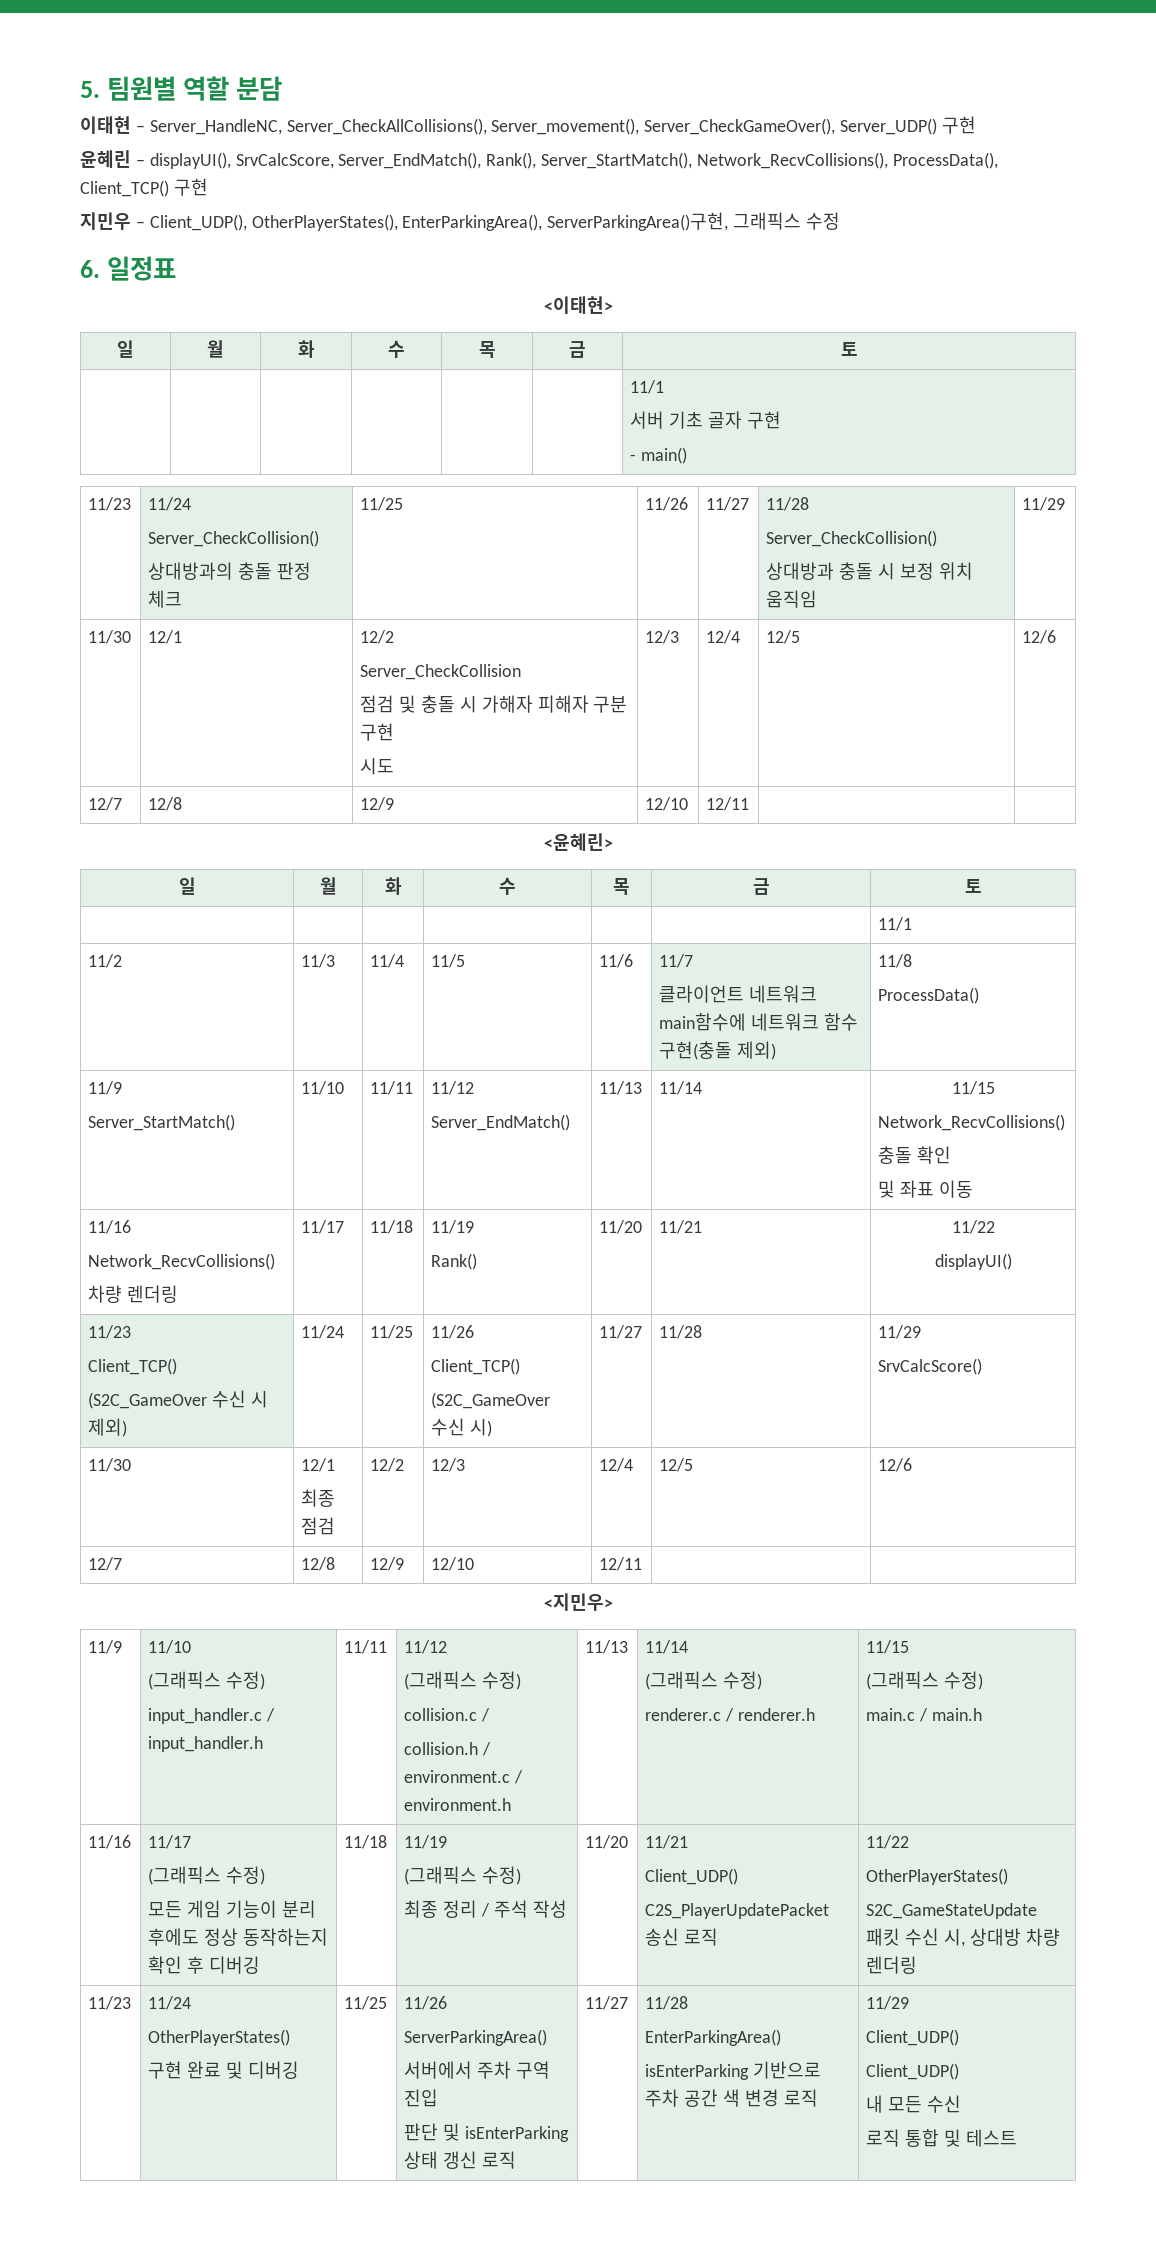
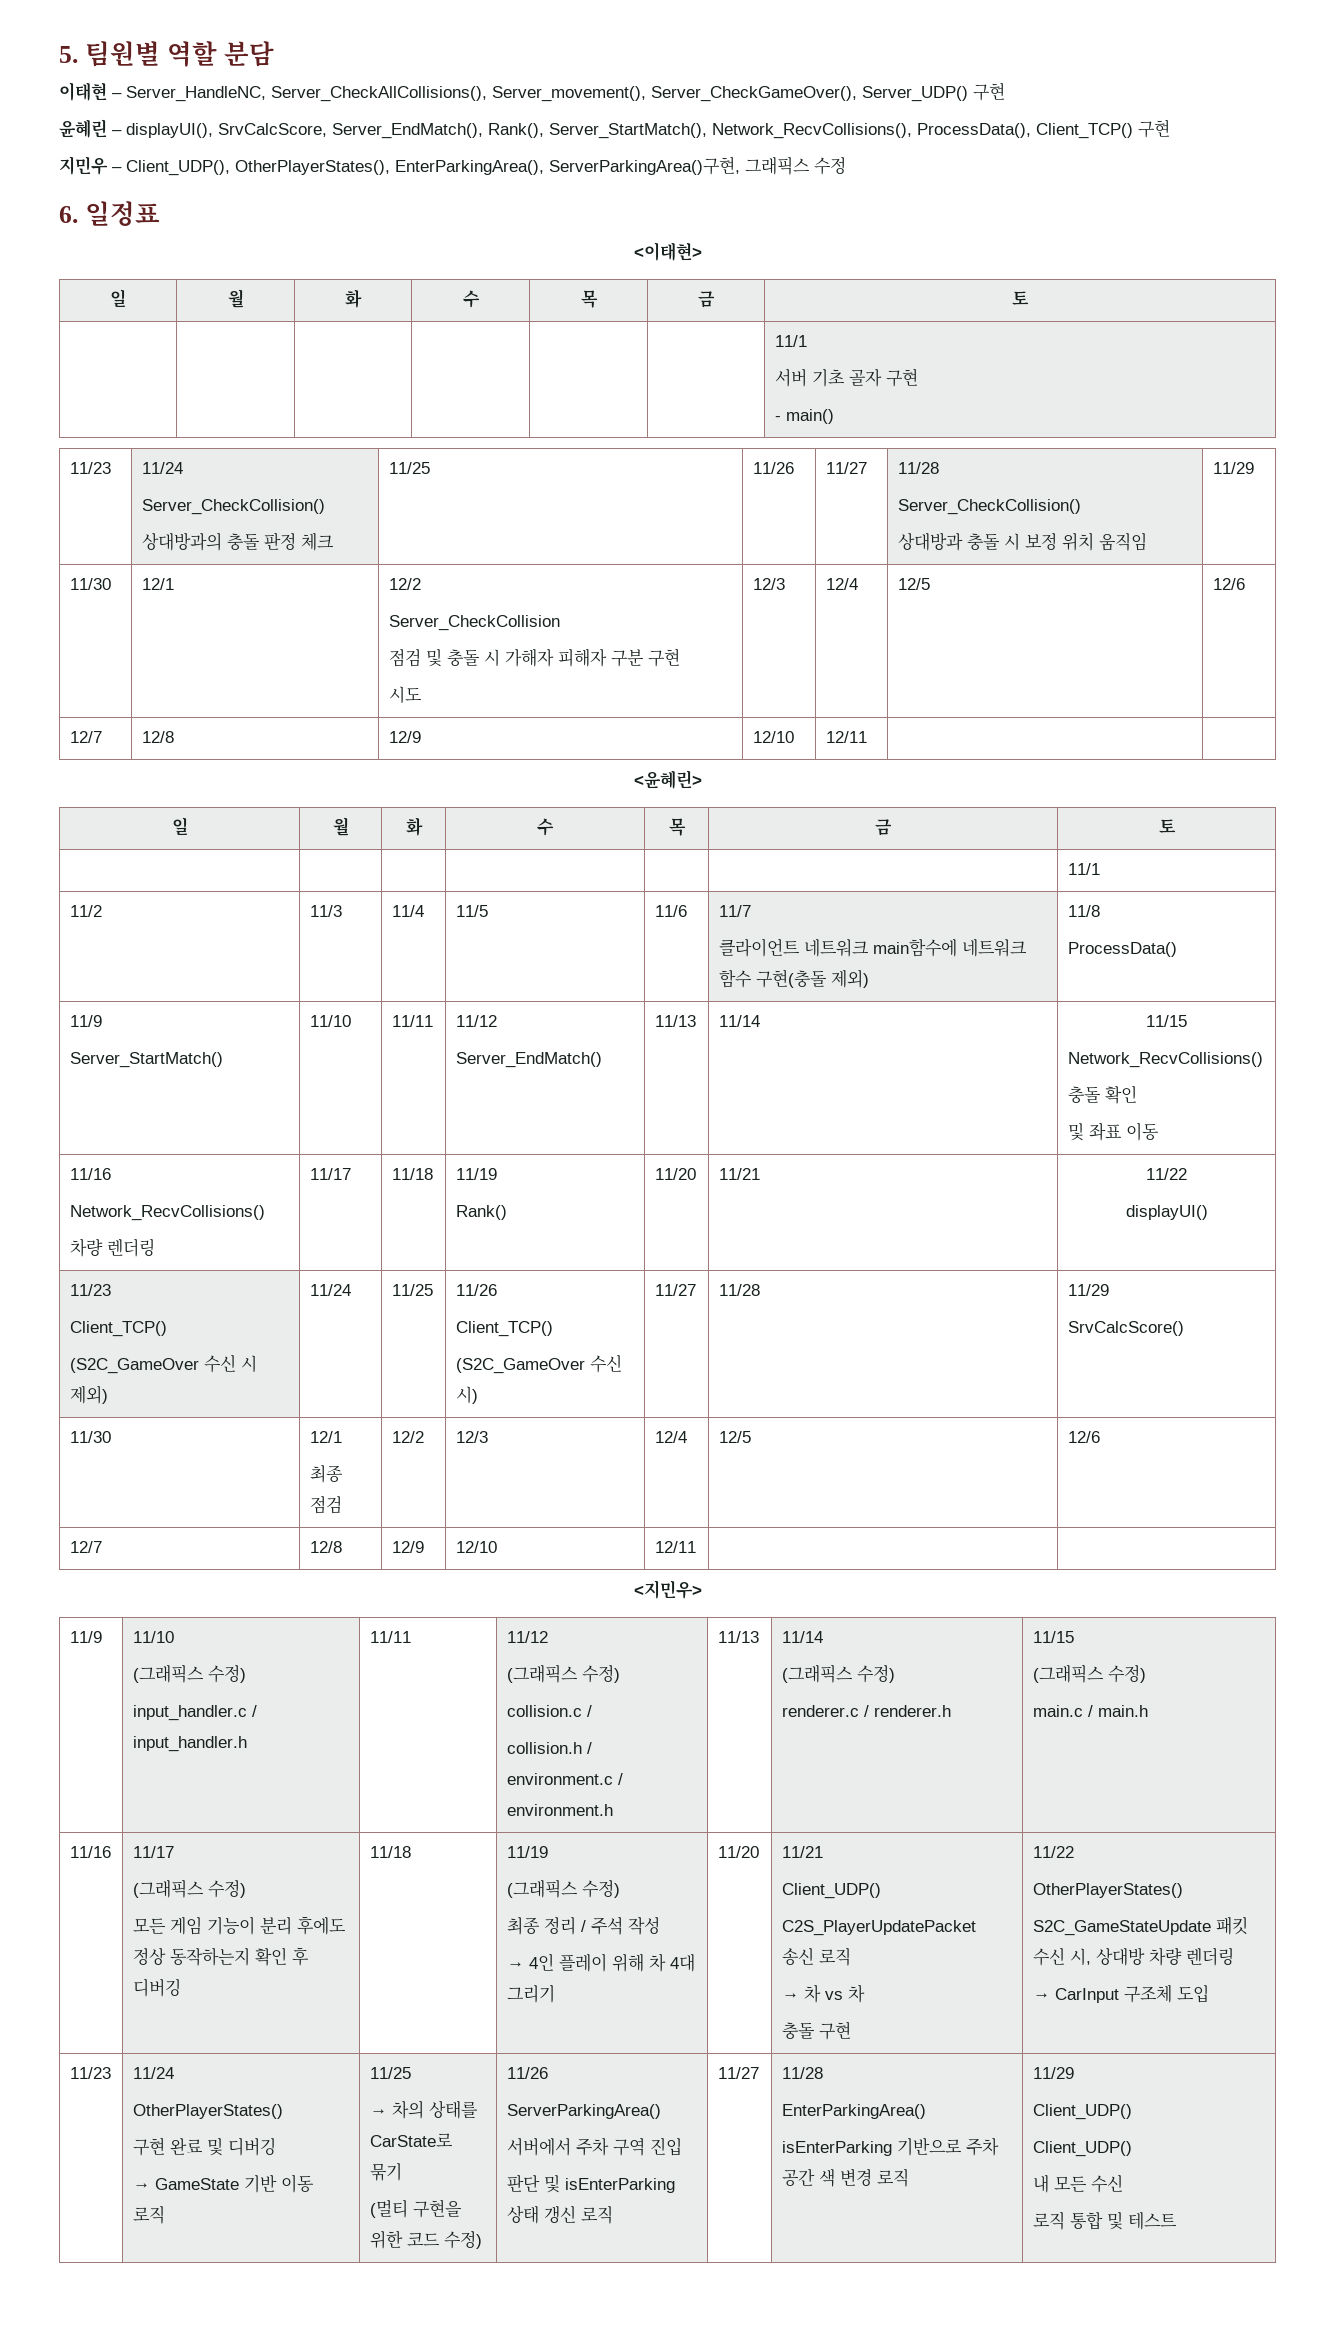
+ → 4인 플레이 위해 차 4대 그리기
+ → 차 vs 차
+ 충돌 구현
+ → CarInput 구조체 도입
- 구현 완료 및 디버깅 | 11/25
+ 구현 완료 및 디버깅
+ → GameState 기반 이동 로직 | 11/25
+ → 차의 상태를 CarState로 묶기
+ (멀티 구현을 위한 코드 수정)

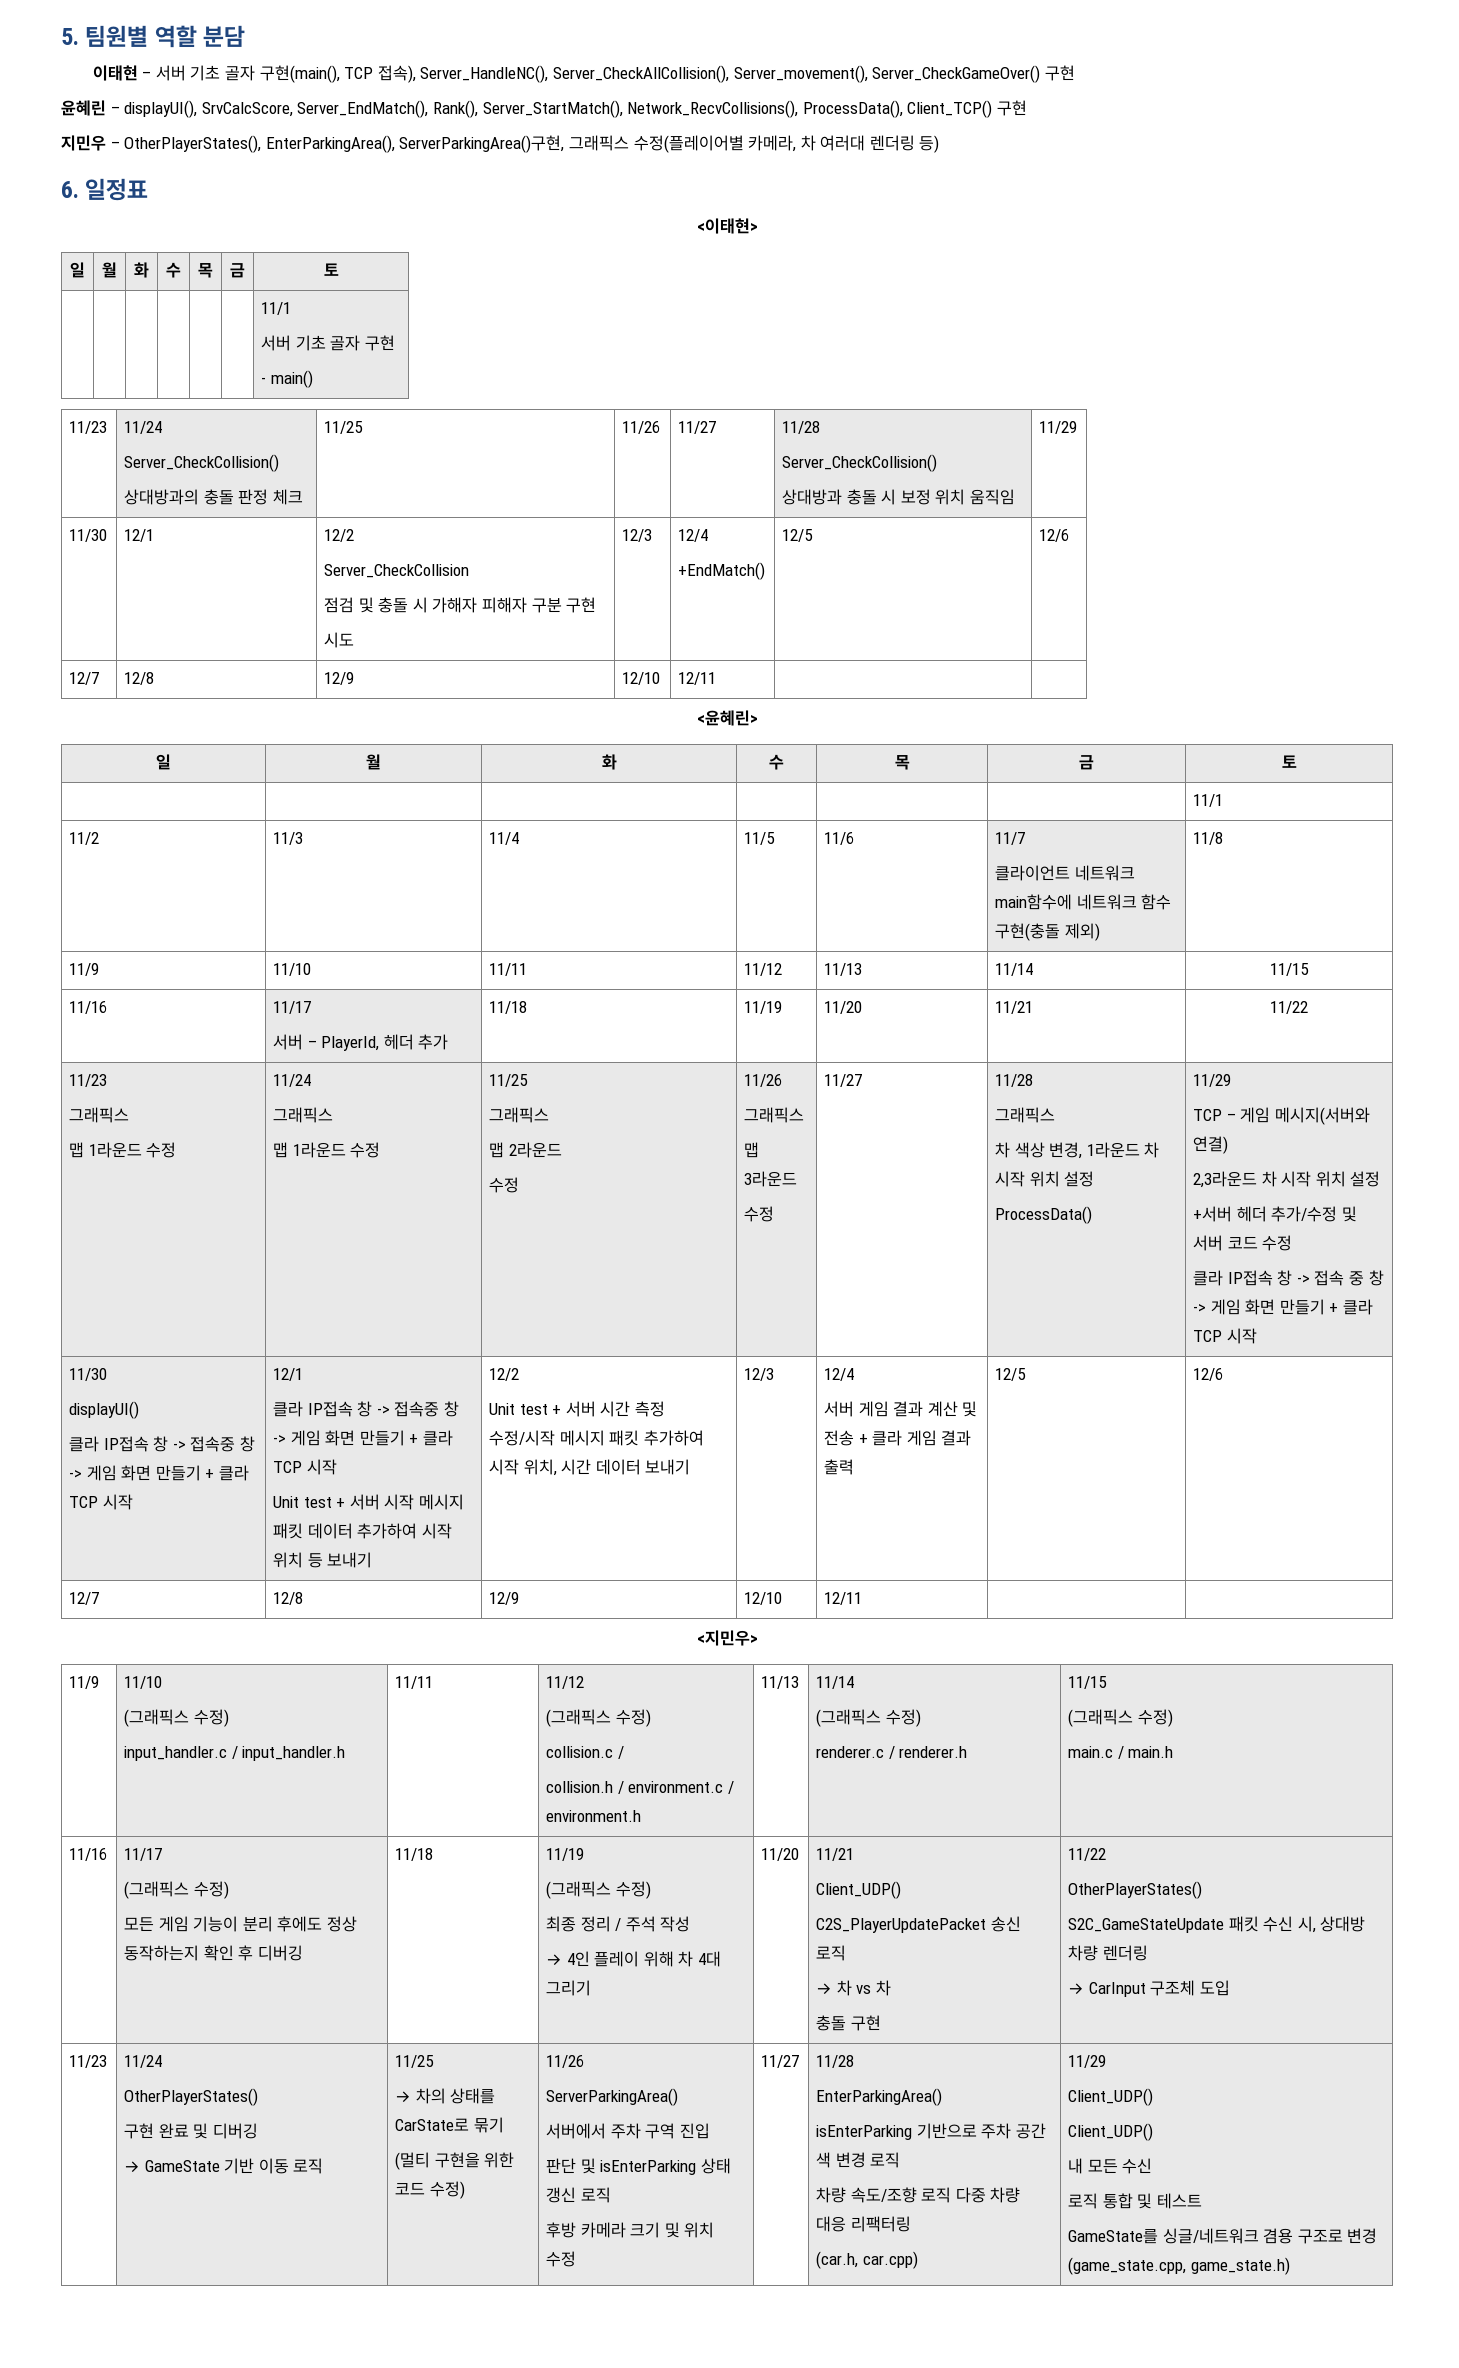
- 이태현 – Server_HandleNC, Server_CheckAllCollisions(), Server_movement(), Server_CheckGameOver(), Server_UDP() 구현
+ 이태현 – 서버 기초 골자 구현(main(), TCP 접속), Server_HandleNC(), Server_CheckAllCollision(), Server_movement(), Server_CheckGameOver() 구현
- 지민우 – Client_UDP(), OtherPlayerStates(), EnterParkingArea(), ServerParkingArea()구현, 그래픽스 수정
+ 지민우 – OtherPlayerStates(), EnterParkingArea(), ServerParkingArea()구현, 그래픽스 수정(플레이어별 카메라, 차 여러대 렌더링 등)
  11/30 | 12/1 | 12/2
  Server_CheckCollision
  점검 및 충돌 시 가해자 피해자 구분 구현
- 시도 | 12/3 | 12/4 | 12/5 | 12/6
+ 시도 | 12/3 | 12/4
+ +EndMatch() | 12/5 | 12/6
  11/2 | 11/3 | 11/4 | 11/5 | 11/6 | 11/7
  클라이언트 네트워크 main함수에 네트워크 함수 구현(충돌 제외) | 11/8
- ProcessData()
- 11/9
- Server_StartMatch() | 11/10 | 11/11 | 11/12
- Server_EndMatch() | 11/13 | 11/14 | 11/15
- Network_RecvCollisions()
- 충돌 확인
- 및 좌표 이동
- 11/16
- Network_RecvCollisions()
- 차량 렌더링 | 11/17 | 11/18 | 11/19
- Rank() | 11/20 | 11/21 | 11/22
+ 11/9 | 11/10 | 11/11 | 11/12 | 11/13 | 11/14 | 11/15
+ 11/16 | 11/17
+ 서버 – PlayerId, 헤더 추가 | 11/18 | 11/19 | 11/20 | 11/21 | 11/22
+ 11/23
+ 그래픽스
+ 맵 1라운드 수정 | 11/24
+ 그래픽스
+ 맵 1라운드 수정 | 11/25
+ 그래픽스
+ 맵 2라운드
+ 수정 | 11/26
+ 그래픽스
+ 맵 3라운드
+ 수정 | 11/27 | 11/28
+ 그래픽스
+ 차 색상 변경, 1라운드 차 시작 위치 설정
+ ProcessData() | 11/29
+ TCP – 게임 메시지(서버와 연결)
+ 2,3라운드 차 시작 위치 설정
+ +서버 헤더 추가/수정 및 서버 코드 수정
+ 클라 IP접속 창 -> 접속 중 창 -> 게임 화면 만들기 + 클라 TCP 시작
+ 11/30
  displayUI()
- 11/23
- Client_TCP()
- (S2C_GameOver 수신 시 제외) | 11/24 | 11/25 | 11/26
- Client_TCP()
- (S2C_GameOver 수신 시) | 11/27 | 11/28 | 11/29
- SrvCalcScore()
- 11/30 | 12/1
- 최종 점검 | 12/2 | 12/3 | 12/4 | 12/5 | 12/6
+ 클라 IP접속 창 -> 접속중 창 -> 게임 화면 만들기 + 클라 TCP 시작 | 12/1
+ 클라 IP접속 창 -> 접속중 창 -> 게임 화면 만들기 + 클라 TCP 시작
+ Unit test + 서버 시작 메시지 패킷 데이터 추가하여 시작 위치 등 보내기 | 12/2
+ Unit test + 서버 시간 측정 수정/시작 메시지 패킷 추가하여 시작 위치, 시간 데이터 보내기 | 12/3 | 12/4
+ 서버 게임 결과 계산 및 전송 + 클라 게임 결과 출력 | 12/5 | 12/6
+ 후방 카메라 크기 및 위치 수정
+ 차량 속도/조향 로직 다중 차량 대응 리팩터링
+ (car.h, car.cpp)
+ GameState를 싱글/네트워크 겸용 구조로 변경 (game_state.cpp, game_state.h)

